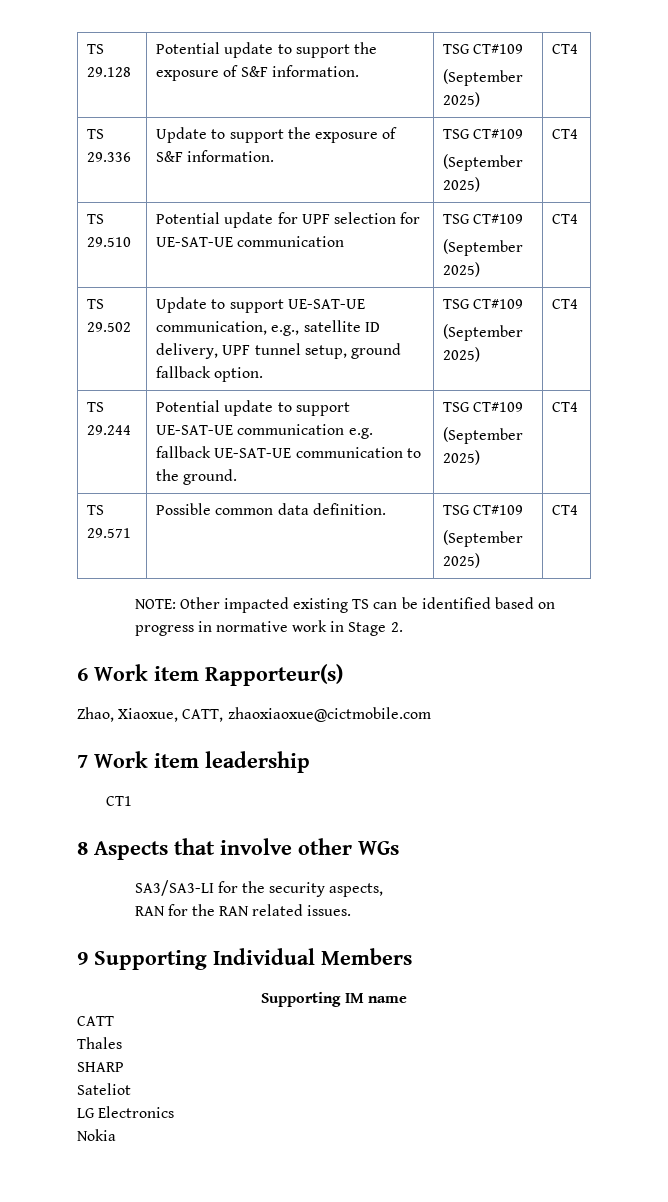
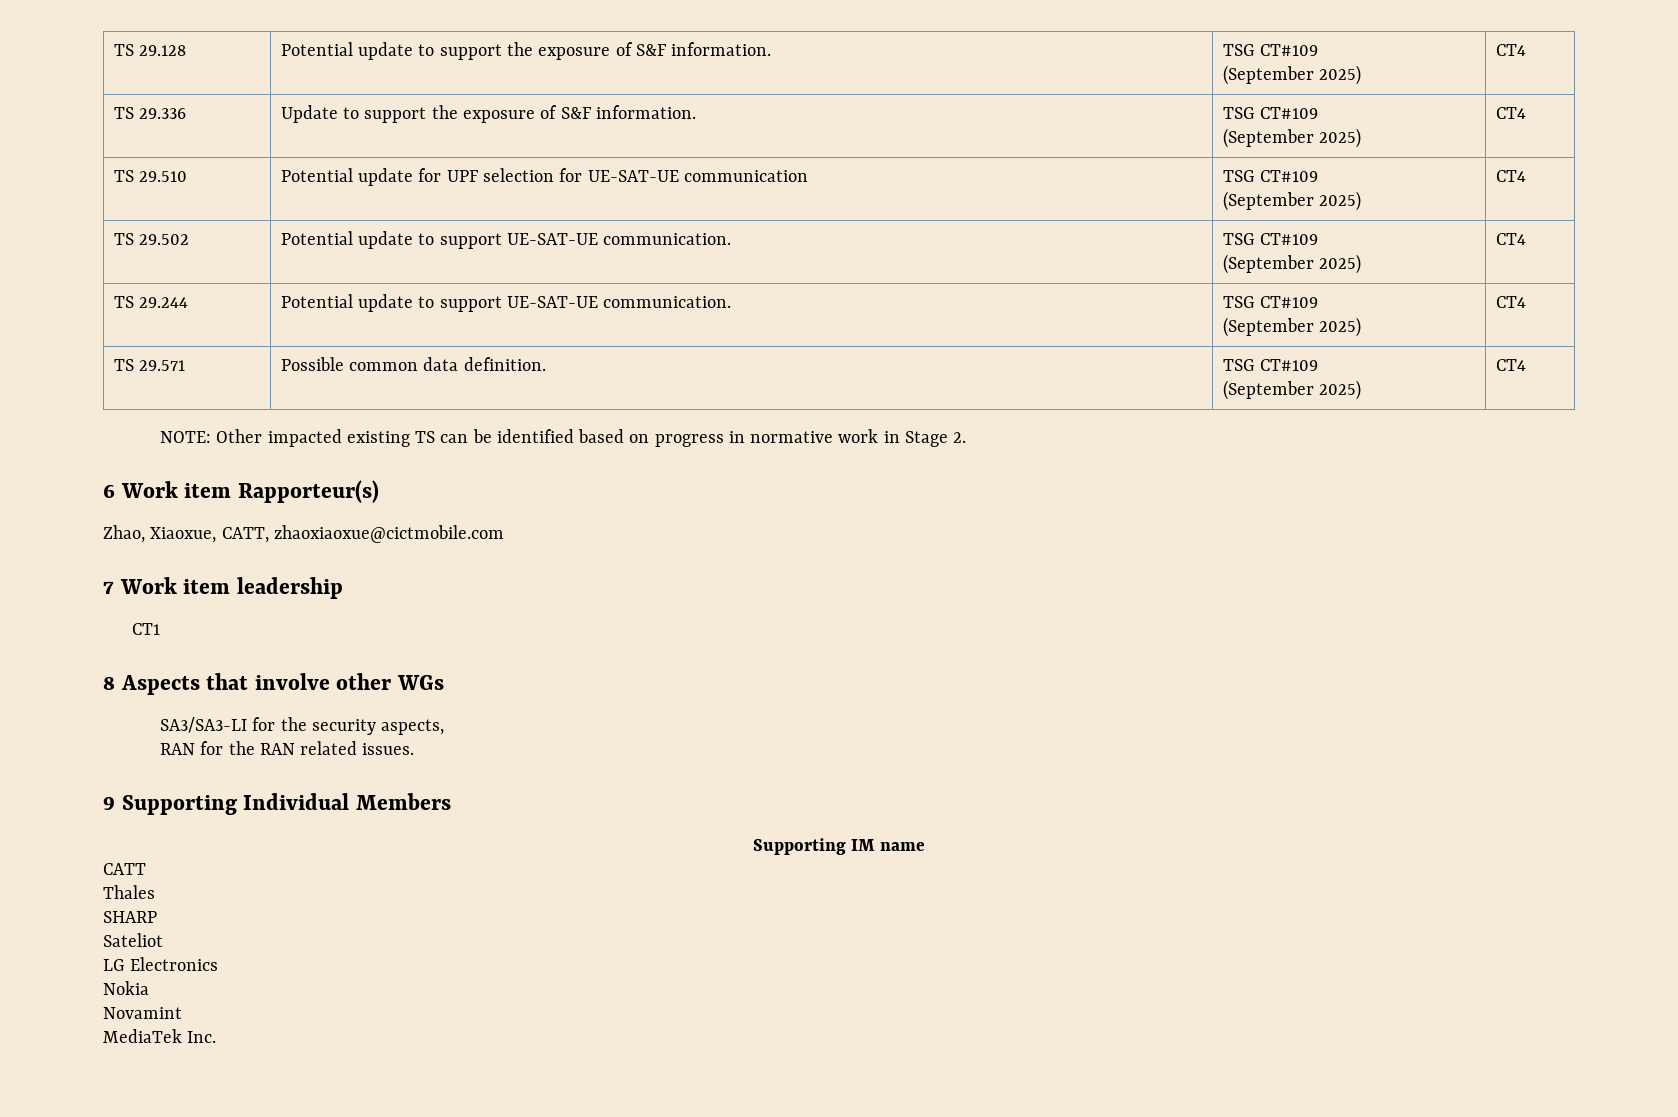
- TS 29.502 | Update to support UE-SAT-UE communication, e.g., satellite ID delivery, UPF tunnel setup, ground fallback option. | TSG CT#109
+ TS 29.502 | Potential update to support UE-SAT-UE communication. | TSG CT#109
- TS 29.244 | Potential update to support UE-SAT-UE communication e.g. fallback UE-SAT-UE communication to the ground. | TSG CT#109
+ TS 29.244 | Potential update to support UE-SAT-UE communication. | TSG CT#109
+ Novamint
+ MediaTek Inc.

